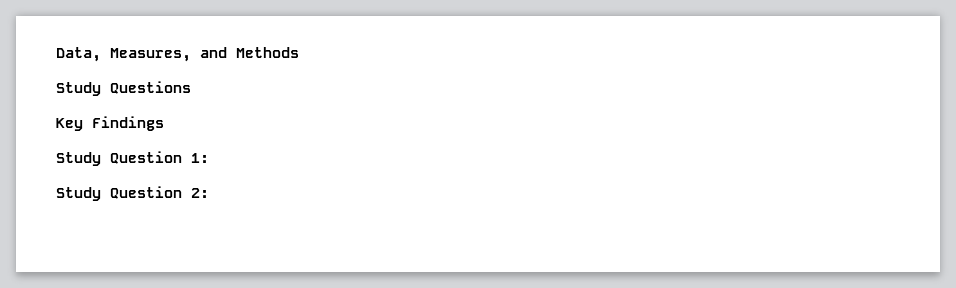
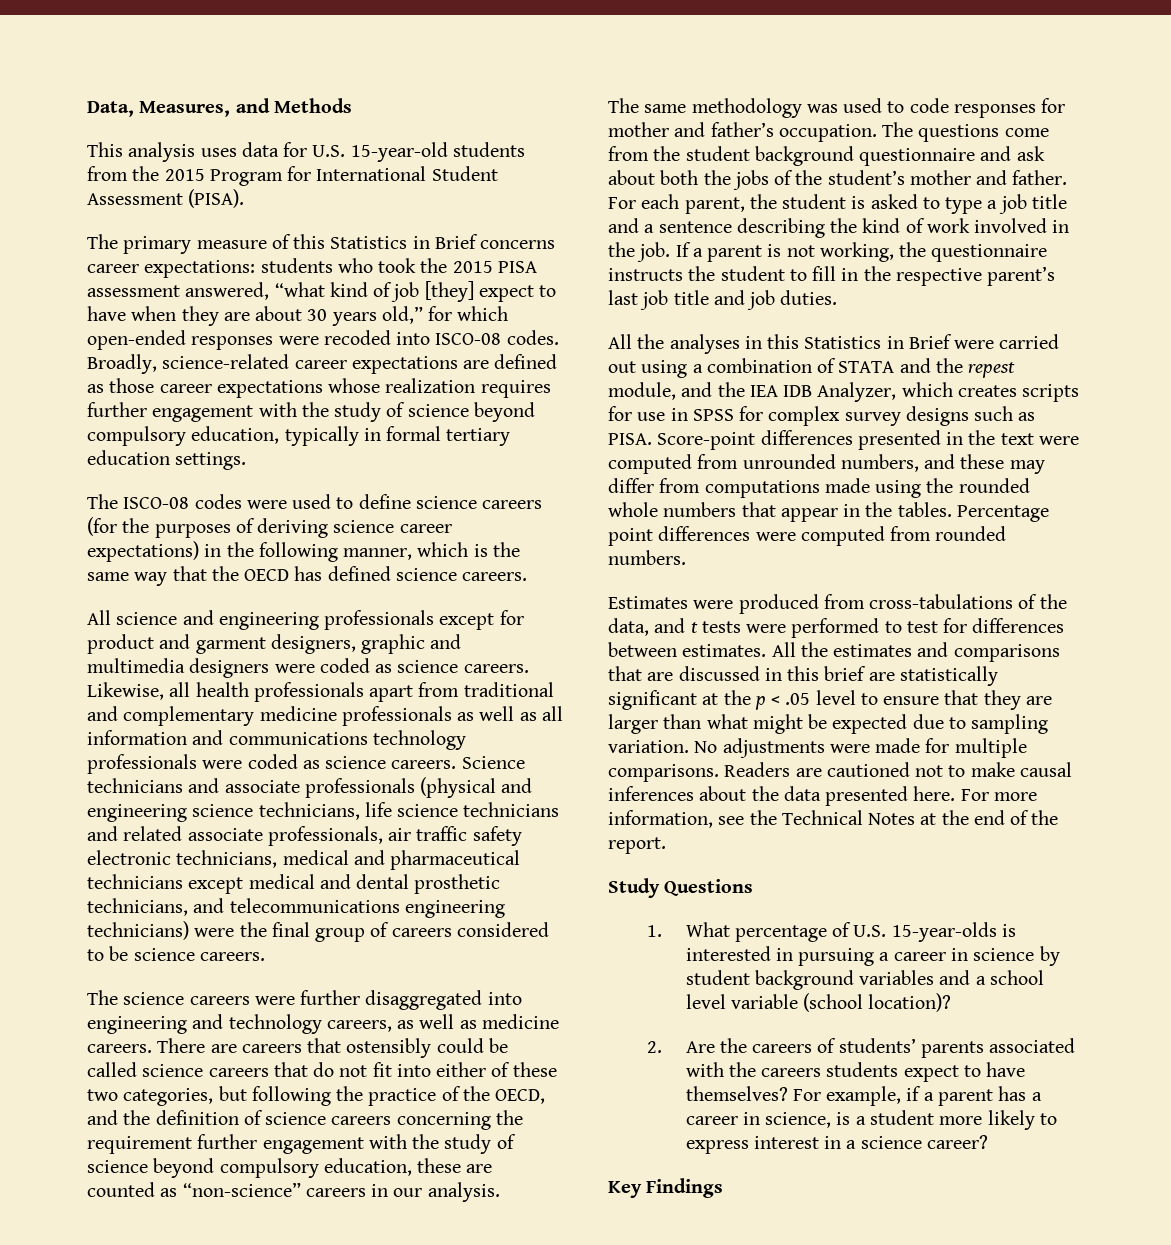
+ This analysis uses data for U.S. 15-year-old students from the 2015 Program for International Student Assessment (PISA).
+ The primary measure of this Statistics in Brief concerns career expectations: students who took the 2015 PISA assessment answered, “what kind of job [they] expect to have when they are about 30 years old,” for which open-ended responses were recoded into ISCO-08 codes. Broadly, science-related career expectations are defined as those career expectations whose realization requires further engagement with the study of science beyond compulsory education, typically in formal tertiary education settings.
+ The ISCO-08 codes were used to define science careers (for the purposes of deriving science career expectations) in the following manner, which is the same way that the OECD has defined science careers.
+ All science and engineering professionals except for product and garment designers, graphic and multimedia designers were coded as science careers. Likewise, all health professionals apart from traditional and complementary medicine professionals as well as all information and communications technology professionals were coded as science careers. Science technicians and associate professionals (physical and engineering science technicians, life science technicians and related associate professionals, air traffic safety electronic technicians, medical and pharmaceutical technicians except medical and dental prosthetic technicians, and telecommunications engineering technicians) were the final group of careers considered to be science careers.
+ The science careers were further disaggregated into engineering and technology careers, as well as medicine careers. There are careers that ostensibly could be called science careers that do not fit into either of these two categories, but following the practice of the OECD, and the definition of science careers concerning the requirement further engagement with the study of science beyond compulsory education, these are counted as “non-science” careers in our analysis.
+ The same methodology was used to code responses for mother and father’s occupation. The questions come from the student background questionnaire and ask about both the jobs of the student’s mother and father. For each parent, the student is asked to type a job title and a sentence describing the kind of work involved in the job. If a parent is not working, the questionnaire instructs the student to fill in the respective parent’s last job title and job duties.
+ All the analyses in this Statistics in Brief were carried out using a combination of STATA and the repest module, and the IEA IDB Analyzer, which creates scripts for use in SPSS for complex survey designs such as PISA. Score-point differences presented in the text were computed from unrounded numbers, and these may differ from computations made using the rounded whole numbers that appear in the tables. Percentage point differences were computed from rounded numbers.
+ Estimates were produced from cross-tabulations of the data, and t tests were performed to test for differences between estimates. All the estimates and comparisons that are discussed in this brief are statistically significant at the p < .05 level to ensure that they are larger than what might be expected due to sampling variation. No adjustments were made for multiple comparisons. Readers are cautioned not to make causal inferences about the data presented here. For more information, see the Technical Notes at the end of the report.
  Study Questions
+ 1. What percentage of U.S. 15-year-olds is interested in pursuing a career in science by student background variables and a school level variable (school location)?
+ 2. Are the careers of students’ parents associated with the careers students expect to have themselves? For example, if a parent has a career in science, is a student more likely to express interest in a science career?
  Key Findings
- Study Question 1:
- Study Question 2:

